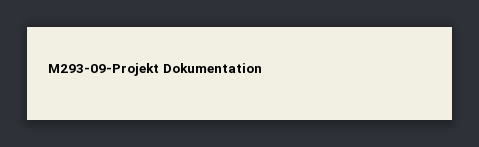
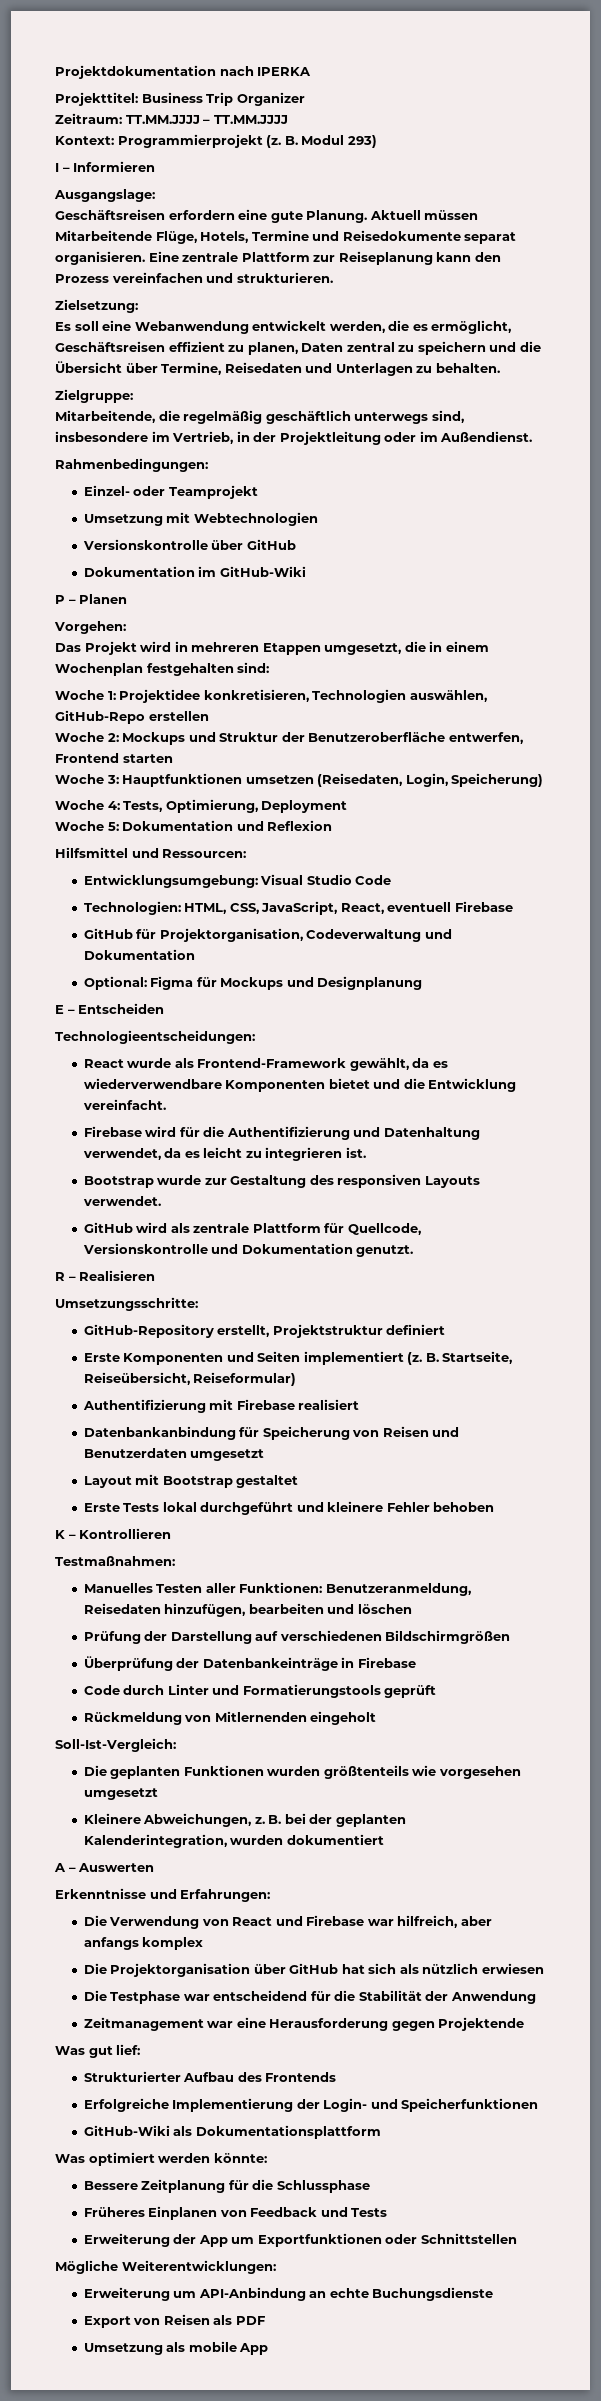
- M293-09-Projekt Dokumentation
+ Projektdokumentation nach IPERKA
+ Projekttitel: Business Trip Organizer
+ Zeitraum: TT.MM.JJJJ – TT.MM.JJJJ
+ Kontext: Programmierprojekt (z. B. Modul 293)
+ I – Informieren
+ Ausgangslage:
+ Geschäftsreisen erfordern eine gute Planung. Aktuell müssen Mitarbeitende Flüge, Hotels, Termine und Reisedokumente separat organisieren. Eine zentrale Plattform zur Reiseplanung kann den Prozess vereinfachen und strukturieren.
+ Zielsetzung:
+ Es soll eine Webanwendung entwickelt werden, die es ermöglicht, Geschäftsreisen effizient zu planen, Daten zentral zu speichern und die Übersicht über Termine, Reisedaten und Unterlagen zu behalten.
+ Zielgruppe:
+ Mitarbeitende, die regelmäßig geschäftlich unterwegs sind, insbesondere im Vertrieb, in der Projektleitung oder im Außendienst.
+ Rahmenbedingungen:
+ Einzel- oder Teamprojekt
+ Umsetzung mit Webtechnologien
+ Versionskontrolle über GitHub
+ Dokumentation im GitHub-Wiki
+ P – Planen
+ Vorgehen:
+ Das Projekt wird in mehreren Etappen umgesetzt, die in einem Wochenplan festgehalten sind:
+ Woche 1: Projektidee konkretisieren, Technologien auswählen, GitHub-Repo erstellen
+ Woche 2: Mockups und Struktur der Benutzeroberfläche entwerfen, Frontend starten
+ Woche 3: Hauptfunktionen umsetzen (Reisedaten, Login, Speicherung)
+ Woche 4: Tests, Optimierung, Deployment
+ Woche 5: Dokumentation und Reflexion
+ Hilfsmittel und Ressourcen:
+ Entwicklungsumgebung: Visual Studio Code
+ Technologien: HTML, CSS, JavaScript, React, eventuell Firebase
+ GitHub für Projektorganisation, Codeverwaltung und Dokumentation
+ Optional: Figma für Mockups und Designplanung
+ E – Entscheiden
+ Technologieentscheidungen:
+ React wurde als Frontend-Framework gewählt, da es wiederverwendbare Komponenten bietet und die Entwicklung vereinfacht.
+ Firebase wird für die Authentifizierung und Datenhaltung verwendet, da es leicht zu integrieren ist.
+ Bootstrap wurde zur Gestaltung des responsiven Layouts verwendet.
+ GitHub wird als zentrale Plattform für Quellcode, Versionskontrolle und Dokumentation genutzt.
+ R – Realisieren
+ Umsetzungsschritte:
+ GitHub-Repository erstellt, Projektstruktur definiert
+ Erste Komponenten und Seiten implementiert (z. B. Startseite, Reiseübersicht, Reiseformular)
+ Authentifizierung mit Firebase realisiert
+ Datenbankanbindung für Speicherung von Reisen und Benutzerdaten umgesetzt
+ Layout mit Bootstrap gestaltet
+ Erste Tests lokal durchgeführt und kleinere Fehler behoben
+ K – Kontrollieren
+ Testmaßnahmen:
+ Manuelles Testen aller Funktionen: Benutzeranmeldung, Reisedaten hinzufügen, bearbeiten und löschen
+ Prüfung der Darstellung auf verschiedenen Bildschirmgrößen
+ Überprüfung der Datenbankeinträge in Firebase
+ Code durch Linter und Formatierungstools geprüft
+ Rückmeldung von Mitlernenden eingeholt
+ Soll-Ist-Vergleich:
+ Die geplanten Funktionen wurden größtenteils wie vorgesehen umgesetzt
+ Kleinere Abweichungen, z. B. bei der geplanten Kalenderintegration, wurden dokumentiert
+ A – Auswerten
+ Erkenntnisse und Erfahrungen:
+ Die Verwendung von React und Firebase war hilfreich, aber anfangs komplex
+ Die Projektorganisation über GitHub hat sich als nützlich erwiesen
+ Die Testphase war entscheidend für die Stabilität der Anwendung
+ Zeitmanagement war eine Herausforderung gegen Projektende
+ Was gut lief:
+ Strukturierter Aufbau des Frontends
+ Erfolgreiche Implementierung der Login- und Speicherfunktionen
+ GitHub-Wiki als Dokumentationsplattform
+ Was optimiert werden könnte:
+ Bessere Zeitplanung für die Schlussphase
+ Früheres Einplanen von Feedback und Tests
+ Erweiterung der App um Exportfunktionen oder Schnittstellen
+ Mögliche Weiterentwicklungen:
+ Erweiterung um API-Anbindung an echte Buchungsdienste
+ Export von Reisen als PDF
+ Umsetzung als mobile App

